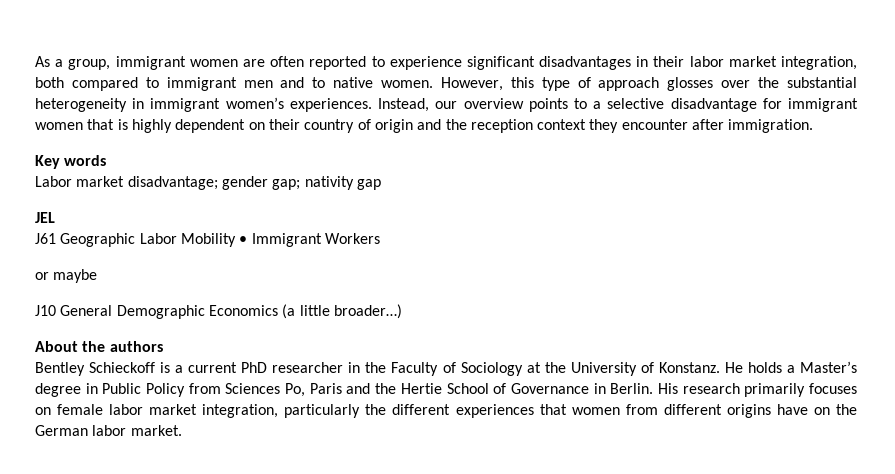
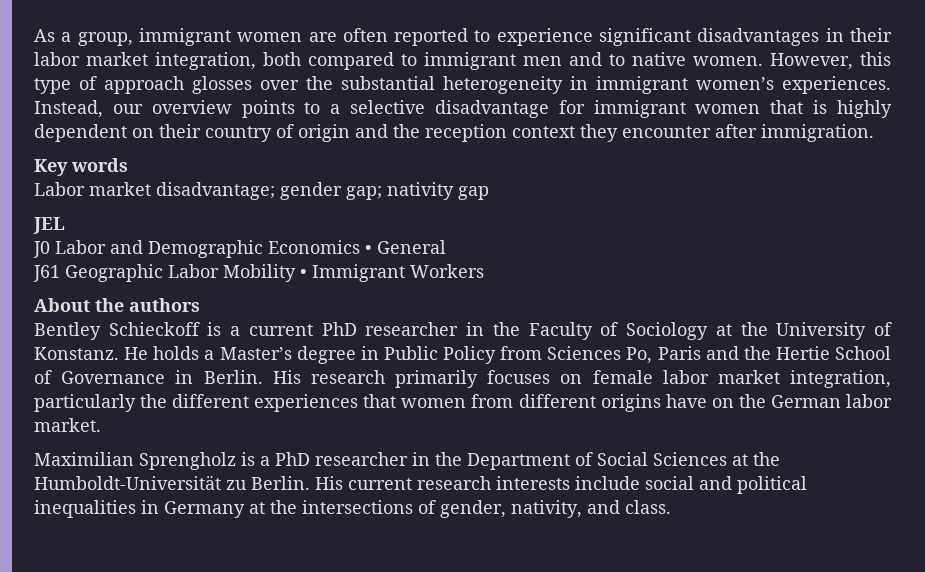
+ J0 Labor and Demographic Economics • General
- or maybe
- J10 General Demographic Economics (a little broader…)
+ Maximilian Sprengholz is a PhD researcher in the Department of Social Sciences at the Humboldt-Universität zu Berlin. His current research interests include social and political inequalities in Germany at the intersections of gender, nativity, and class.

